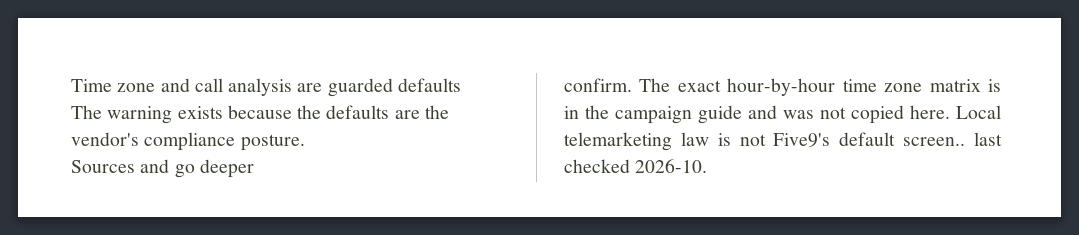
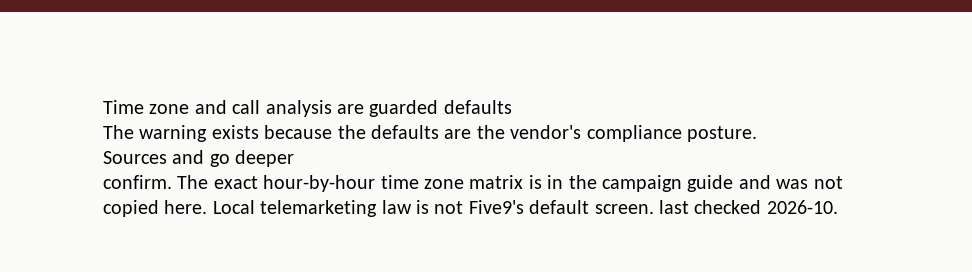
- Local telemarketing law is not Five9's default screen.. last checked 2026-10.
+ Local telemarketing law is not Five9's default screen. last checked 2026-10.

